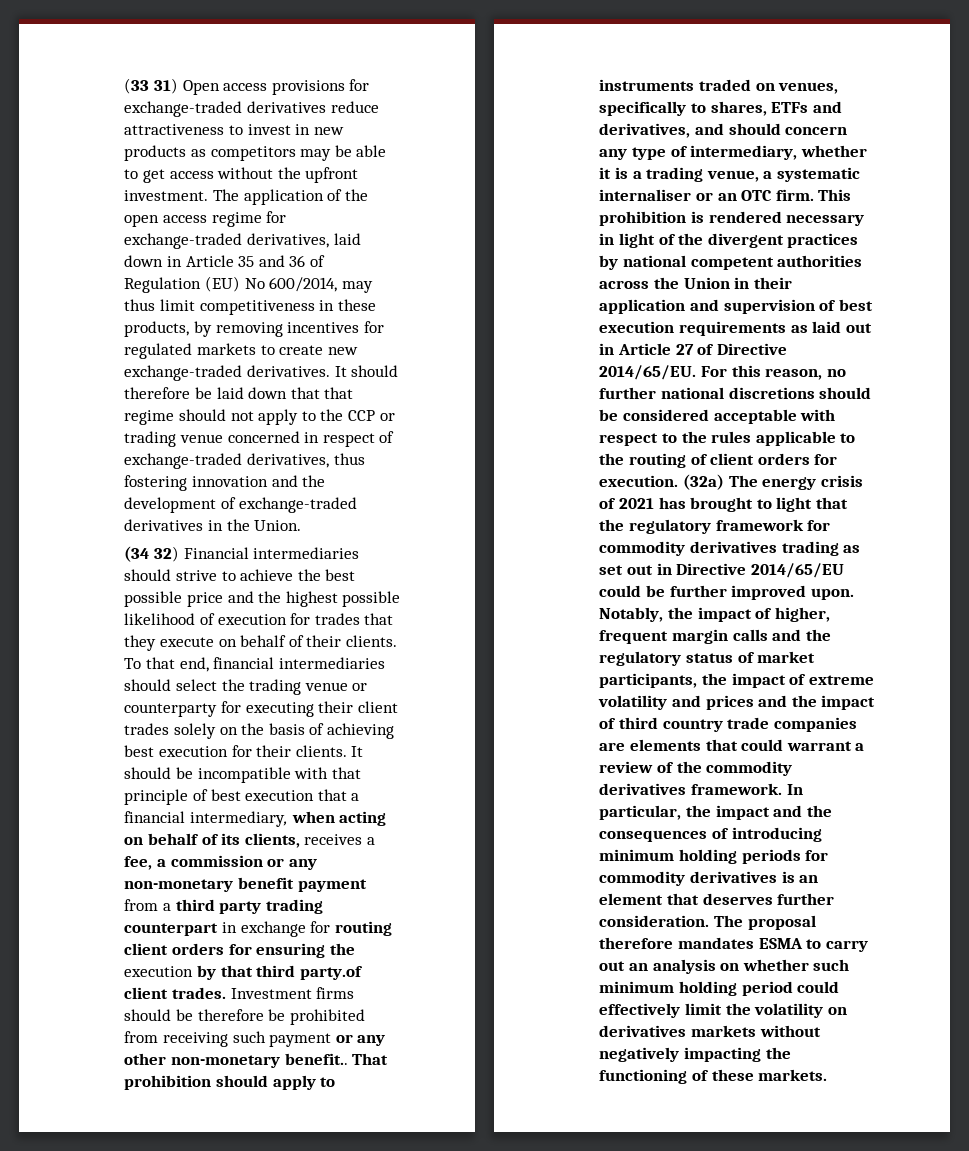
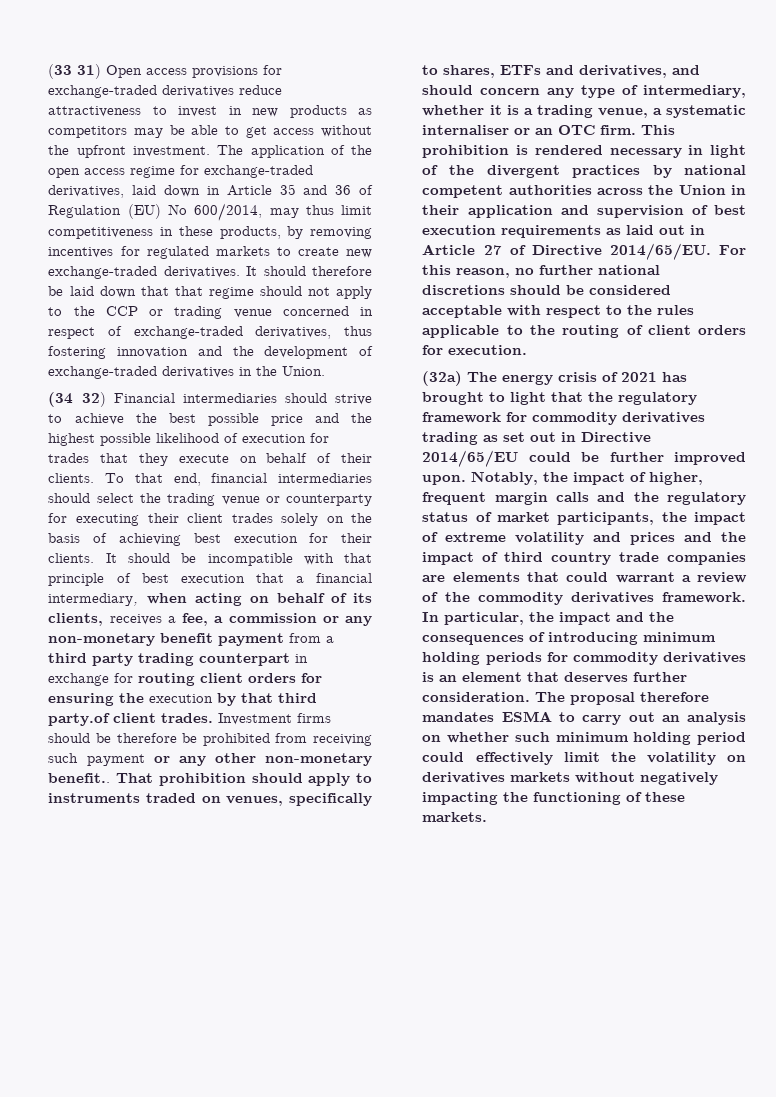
- For this reason, no further national discretions should be considered acceptable with respect to the rules applicable to the routing of client orders for execution. (32a) The energy crisis of 2021 has brought to light that the regulatory framework for commodity derivatives trading as set out in Directive 2014/65/EU could be further improved upon.
+ For this reason, no further national discretions should be considered acceptable with respect to the rules applicable to the routing of client orders for execution.
+ (32a) The energy crisis of 2021 has brought to light that the regulatory framework for commodity derivatives trading as set out in Directive 2014/65/EU could be further improved upon.

